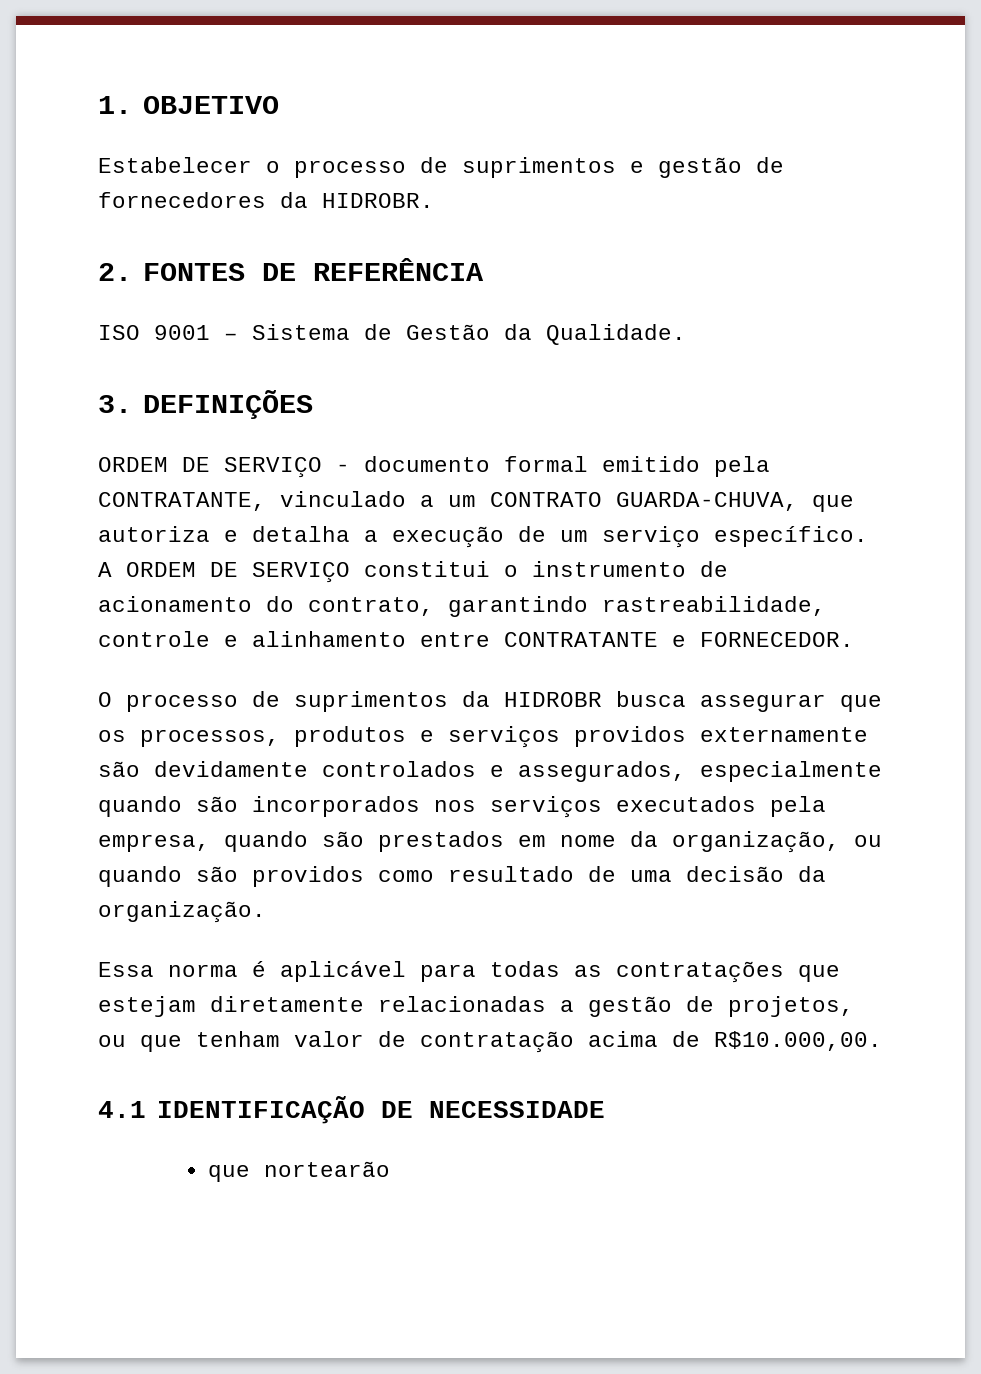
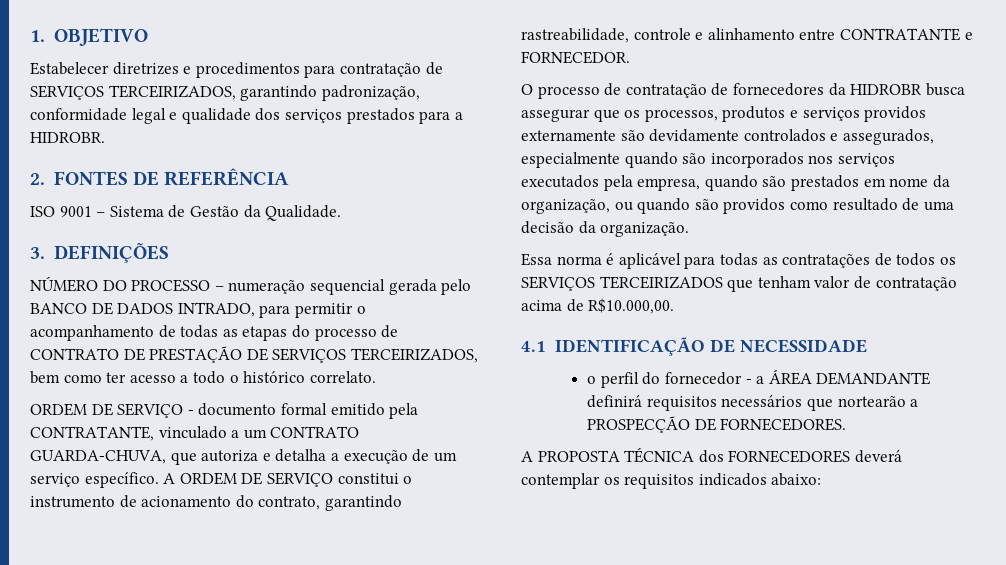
- Estabelecer o processo de suprimentos e gestão de fornecedores da HIDROBR.
+ Estabelecer diretrizes e procedimentos para contratação de SERVIÇOS TERCEIRIZADOS, garantindo padronização, conformidade legal e qualidade dos serviços prestados para a HIDROBR.
+ NÚMERO DO PROCESSO – numeração sequencial gerada pelo BANCO DE DADOS INTRADO, para permitir o acompanhamento de todas as etapas do processo de CONTRATO DE PRESTAÇÃO DE SERVIÇOS TERCEIRIZADOS, bem como ter acesso a todo o histórico correlato.
- O processo de suprimentos da HIDROBR busca assegurar que os processos, produtos e serviços providos externamente são devidamente controlados e assegurados, especialmente quando são incorporados nos serviços executados pela empresa, quando são prestados em nome da organização, ou quando são providos como resultado de uma decisão da organização.
+ O processo de contratação de fornecedores da HIDROBR busca assegurar que os processos, produtos e serviços providos externamente são devidamente controlados e assegurados, especialmente quando são incorporados nos serviços executados pela empresa, quando são prestados em nome da organização, ou quando são providos como resultado de uma decisão da organização.
- Essa norma é aplicável para todas as contratações que estejam diretamente relacionadas a gestão de projetos, ou que tenham valor de contratação acima de R$10.000,00.
+ Essa norma é aplicável para todas as contratações de todos os SERVIÇOS TERCEIRIZADOS que tenham valor de contratação acima de R$10.000,00.
- que nortearão
+ o perfil do fornecedor - a ÁREA DEMANDANTE definirá requisitos necessários que nortearão a PROSPECÇÃO DE FORNECEDORES.
+ A PROPOSTA TÉCNICA dos FORNECEDORES deverá contemplar os requisitos indicados abaixo:

